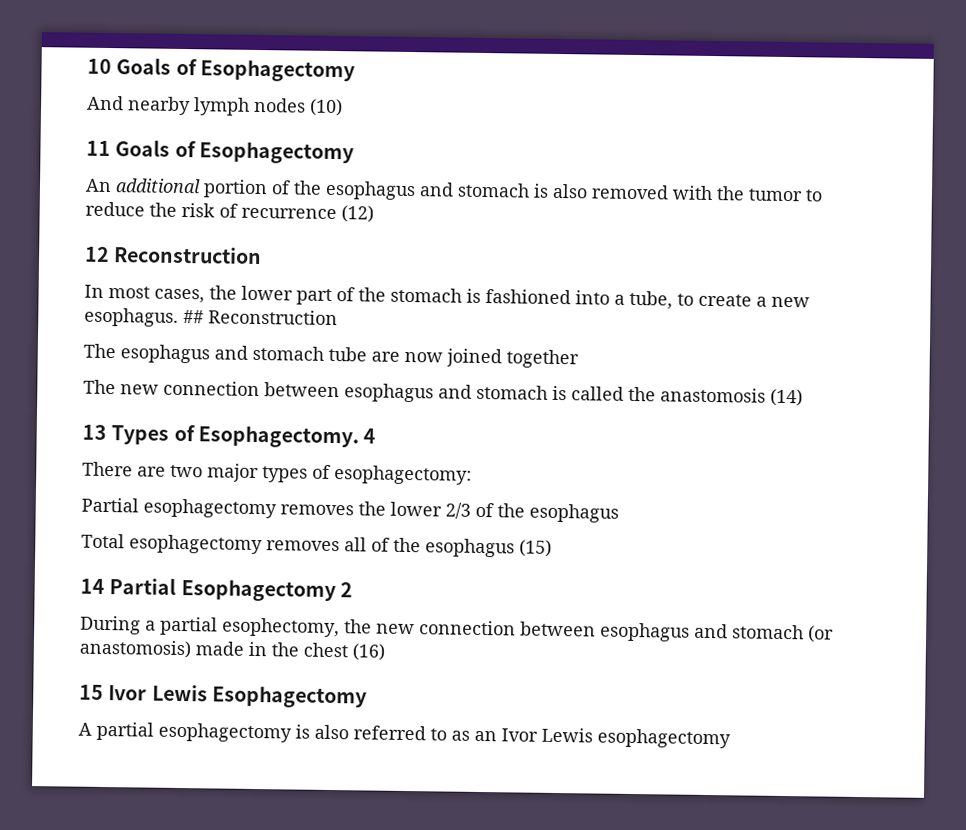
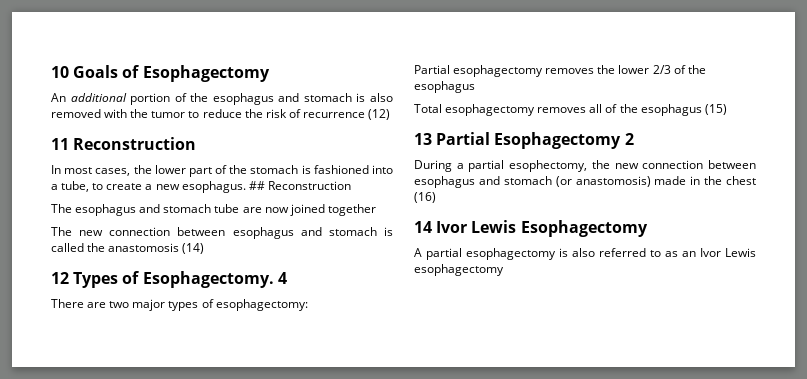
- And nearby lymph nodes (10)
- 11 Goals of Esophagectomy
- 12 Reconstruction
+ 11 Reconstruction
- 13 Types of Esophagectomy.
+ 12 Types of Esophagectomy.
- 14 Partial Esophagectomy 2
+ 13 Partial Esophagectomy 2
- 15 Ivor Lewis Esophagectomy
+ 14 Ivor Lewis Esophagectomy

